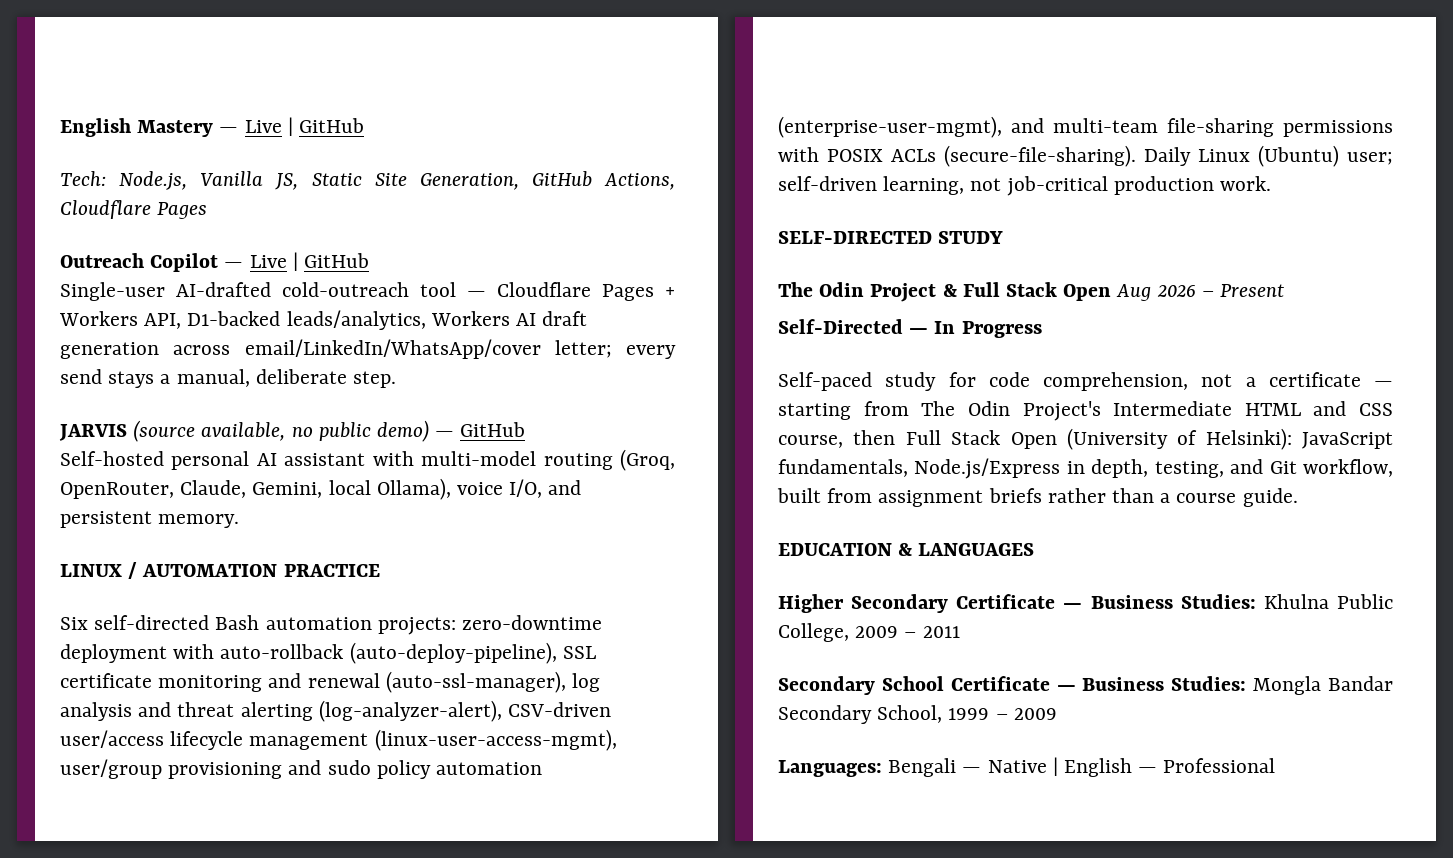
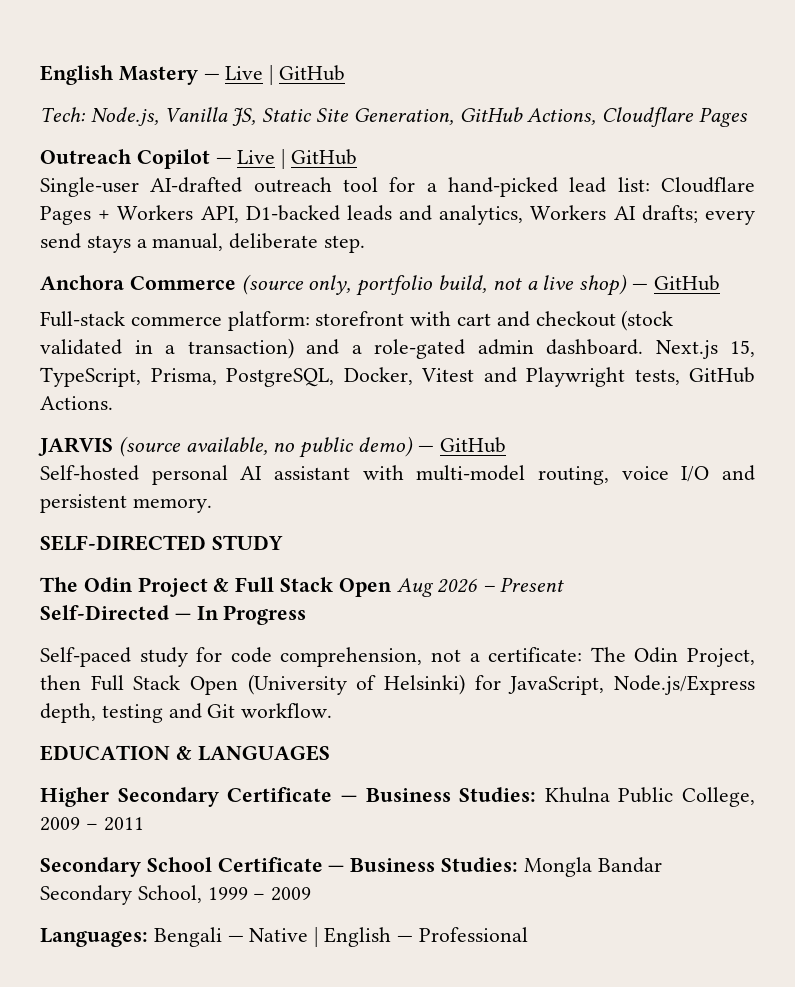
- Single-user AI-drafted cold-outreach tool — Cloudflare Pages + Workers API, D1-backed leads/analytics, Workers AI draft generation across email/LinkedIn/WhatsApp/cover letter; every send stays a manual, deliberate step.
+ Single-user AI-drafted outreach tool for a hand-picked lead list: Cloudflare Pages + Workers API, D1-backed leads and analytics, Workers AI drafts; every send stays a manual, deliberate step.
+ Anchora Commerce (source only, portfolio build, not a live shop) — GitHub
+ Full-stack commerce platform: storefront with cart and checkout (stock validated in a transaction) and a role-gated admin dashboard. Next.js 15, TypeScript, Prisma, PostgreSQL, Docker, Vitest and Playwright tests, GitHub Actions.
- Self-hosted personal AI assistant with multi-model routing (Groq, OpenRouter, Claude, Gemini, local Ollama), voice I/O, and persistent memory.
- LINUX / AUTOMATION PRACTICE
- Six self-directed Bash automation projects: zero-downtime deployment with auto-rollback (auto-deploy-pipeline), SSL certificate monitoring and renewal (auto-ssl-manager), log analysis and threat alerting (log-analyzer-alert), CSV-driven user/access lifecycle management (linux-user-access-mgmt), user/group provisioning and sudo policy automation (enterprise-user-mgmt), and multi-team file-sharing permissions with POSIX ACLs (secure-file-sharing). Daily Linux (Ubuntu) user; self-driven learning, not job-critical production work.
+ Self-hosted personal AI assistant with multi-model routing, voice I/O and persistent memory.
- Self-paced study for code comprehension, not a certificate — starting from The Odin Project's Intermediate HTML and CSS course, then Full Stack Open (University of Helsinki): JavaScript fundamentals, Node.js/Express in depth, testing, and Git workflow, built from assignment briefs rather than a course guide.
+ Self-paced study for code comprehension, not a certificate: The Odin Project, then Full Stack Open (University of Helsinki) for JavaScript, Node.js/Express depth, testing and Git workflow.

